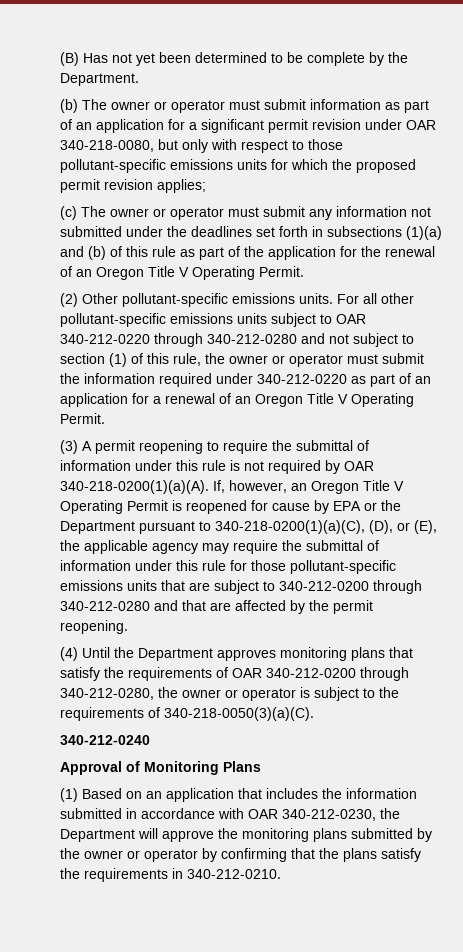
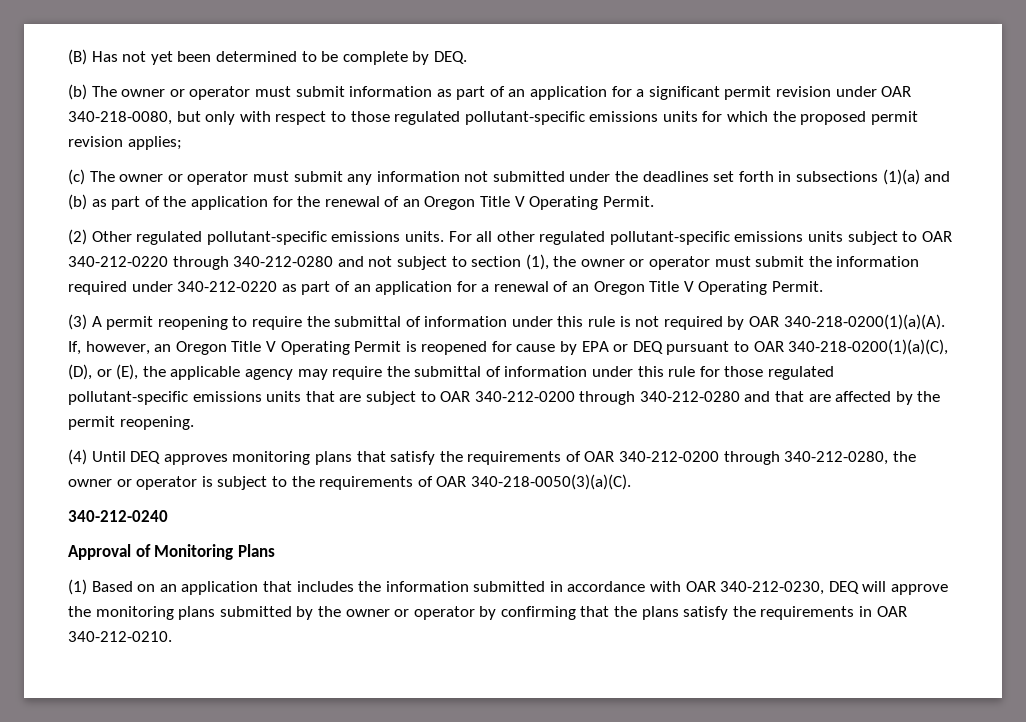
- (B) Has not yet been determined to be complete by the Department.
+ (B) Has not yet been determined to be complete by DEQ.
- (b) The owner or operator must submit information as part of an application for a significant permit revision under OAR 340-218-0080, but only with respect to those pollutant-specific emissions units for which the proposed permit revision applies;
+ (b) The owner or operator must submit information as part of an application for a significant permit revision under OAR 340-218-0080, but only with respect to those regulated pollutant-specific emissions units for which the proposed permit revision applies;
- (c) The owner or operator must submit any information not submitted under the deadlines set forth in subsections (1)(a) and (b) of this rule as part of the application for the renewal of an Oregon Title V Operating Permit.
+ (c) The owner or operator must submit any information not submitted under the deadlines set forth in subsections (1)(a) and (b) as part of the application for the renewal of an Oregon Title V Operating Permit.
- (2) Other pollutant-specific emissions units.
+ (2) Other regulated pollutant-specific emissions units.
- For all other pollutant-specific emissions units subject to OAR 340-212-0220 through 340-212-0280 and not subject to section (1) of this rule, the owner or operator must submit the information required under 340-212-0220 as part of an application for a renewal of an Oregon Title V Operating Permit.
+ For all other regulated pollutant-specific emissions units subject to OAR 340-212-0220 through 340-212-0280 and not subject to section (1), the owner or operator must submit the information required under 340-212-0220 as part of an application for a renewal of an Oregon Title V Operating Permit.
- If, however, an Oregon Title V Operating Permit is reopened for cause by EPA or the Department pursuant to 340-218-0200(1)(a)(C), (D), or (E), the applicable agency may require the submittal of information under this rule for those pollutant-specific emissions units that are subject to 340-212-0200 through 340-212-0280 and that are affected by the permit reopening.
+ If, however, an Oregon Title V Operating Permit is reopened for cause by EPA or DEQ pursuant to OAR 340-218-0200(1)(a)(C), (D), or (E), the applicable agency may require the submittal of information under this rule for those regulated pollutant-specific emissions units that are subject to OAR 340-212-0200 through 340-212-0280 and that are affected by the permit reopening.
- (4) Until the Department approves monitoring plans that satisfy the requirements of OAR 340-212-0200 through 340-212-0280, the owner or operator is subject to the requirements of 340-218-0050(3)(a)(C).
+ (4) Until DEQ approves monitoring plans that satisfy the requirements of OAR 340-212-0200 through 340-212-0280, the owner or operator is subject to the requirements of OAR 340-218-0050(3)(a)(C).
- (1) Based on an application that includes the information submitted in accordance with OAR 340-212-0230, the Department will approve the monitoring plans submitted by the owner or operator by confirming that the plans satisfy the requirements in 340-212-0210.
+ (1) Based on an application that includes the information submitted in accordance with OAR 340-212-0230, DEQ will approve the monitoring plans submitted by the owner or operator by confirming that the plans satisfy the requirements in OAR 340-212-0210.

